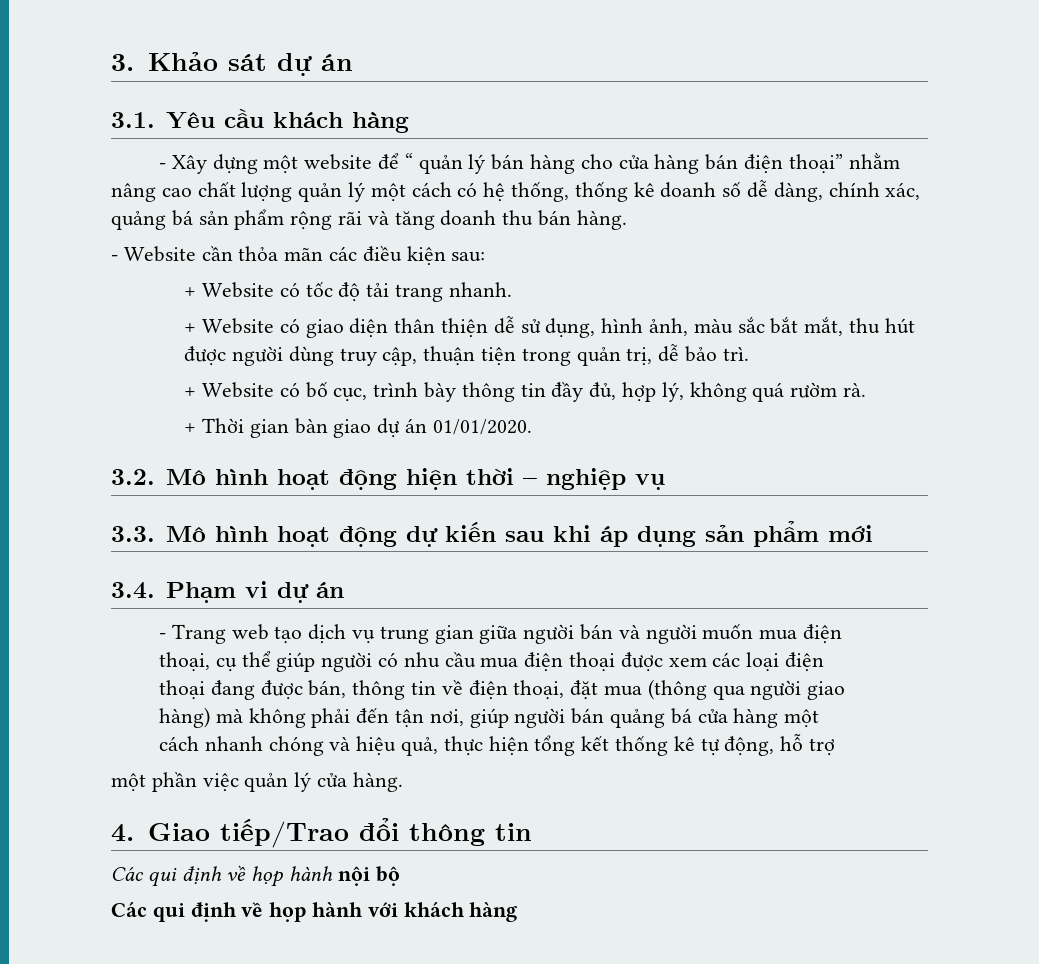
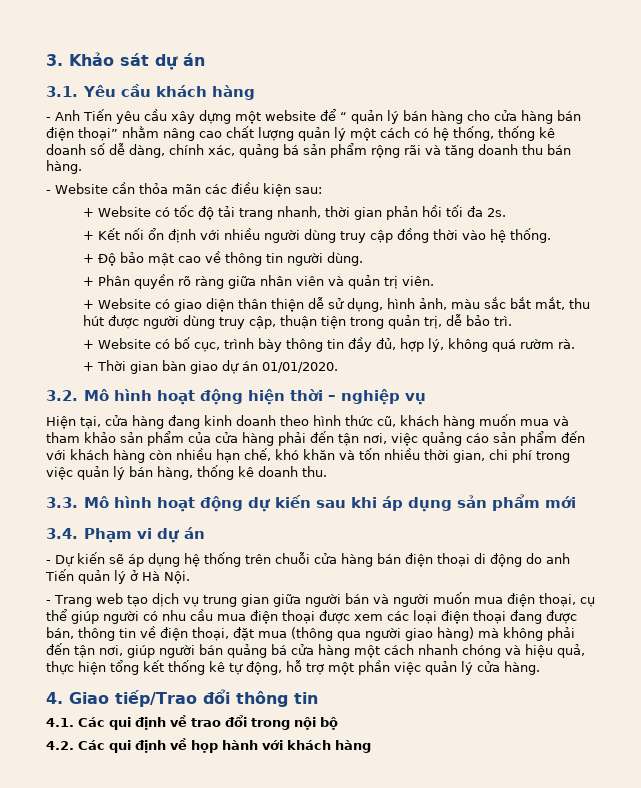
- - Xây dựng một website để “ quản lý bán hàng cho cửa hàng bán điện thoại” nhằm nâng cao chất lượng quản lý một cách có hệ thống, thống kê doanh số dễ dàng, chính xác, quảng bá sản phẩm rộng rãi và tăng doanh thu bán hàng.
+ - Anh Tiến yêu cầu xây dựng một website để “ quản lý bán hàng cho cửa hàng bán điện thoại” nhằm nâng cao chất lượng quản lý một cách có hệ thống, thống kê doanh số dễ dàng, chính xác, quảng bá sản phẩm rộng rãi và tăng doanh thu bán hàng.
- + Website có tốc độ tải trang nhanh.
+ + Website có tốc độ tải trang nhanh, thời gian phản hồi tối đa 2s.
+ + Kết nối ổn định với nhiều người dùng truy cập đồng thời vào hệ thống.
+ + Độ bảo mật cao về thông tin người dùng.
+ + Phân quyền rõ ràng giữa nhân viên và quản trị viên.
+ Hiện tại, cửa hàng đang kinh doanh theo hình thức cũ, khách hàng muốn mua và tham khảo sản phẩm của cửa hàng phải đến tận nơi, việc quảng cáo sản phẩm đến với khách hàng còn nhiều hạn chế, khó khăn và tốn nhiều thời gian, chi phí trong việc quản lý bán hàng, thống kê doanh thu.
+ - Dự kiến sẽ áp dụng hệ thống trên chuỗi cửa hàng bán điện thoại di động do anh Tiến quản lý ở Hà Nội.
- - Trang web tạo dịch vụ trung gian giữa người bán và người muốn mua điện
- thoại, cụ thể giúp người có nhu cầu mua điện thoại được xem các loại điện
- thoại đang được bán, thông tin về điện thoại, đặt mua (thông qua người giao
- hàng) mà không phải đến tận nơi, giúp người bán quảng bá cửa hàng một
- cách nhanh chóng và hiệu quả, thực hiện tổng kết thống kê tự động, hỗ trợ
- một phần việc quản lý cửa hàng.
+ - Trang web tạo dịch vụ trung gian giữa người bán và người muốn mua điện thoại, cụ thể giúp người có nhu cầu mua điện thoại được xem các loại điện thoại đang được bán, thông tin về điện thoại, đặt mua (thông qua người giao hàng) mà không phải đến tận nơi, giúp người bán quảng bá cửa hàng một cách nhanh chóng và hiệu quả, thực hiện tổng kết thống kê tự động, hỗ trợ một phần việc quản lý cửa hàng.
- Các qui định về họp hành nội bộ
+ 4.1. Các qui định về trao đổi trong nội bộ
- Các qui định về họp hành với khách hàng
+ 4.2. Các qui định về họp hành với khách hàng

